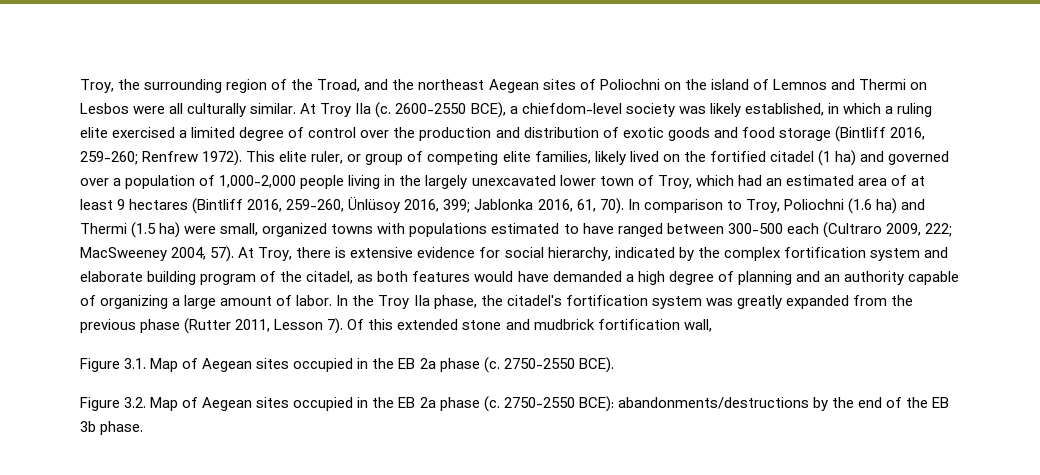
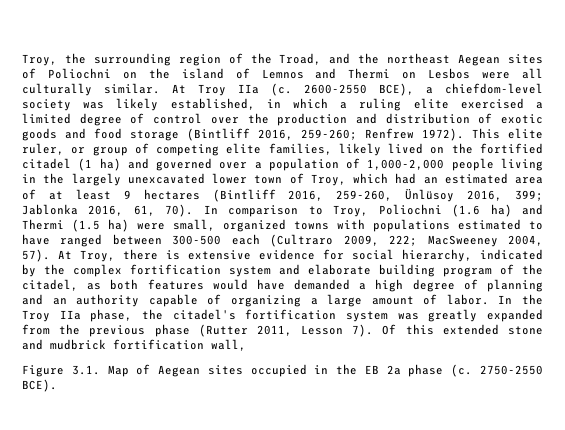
- Figure 3.2. Map of Aegean sites occupied in the EB 2a phase (c. 2750-2550 BCE): abandonments/destructions by the end of the EB 3b phase.

